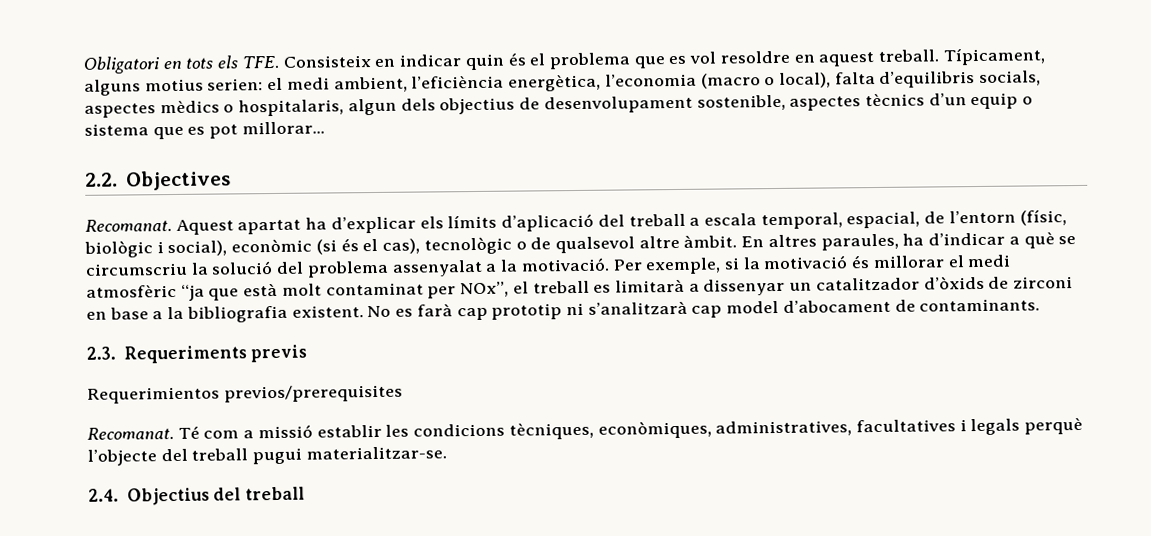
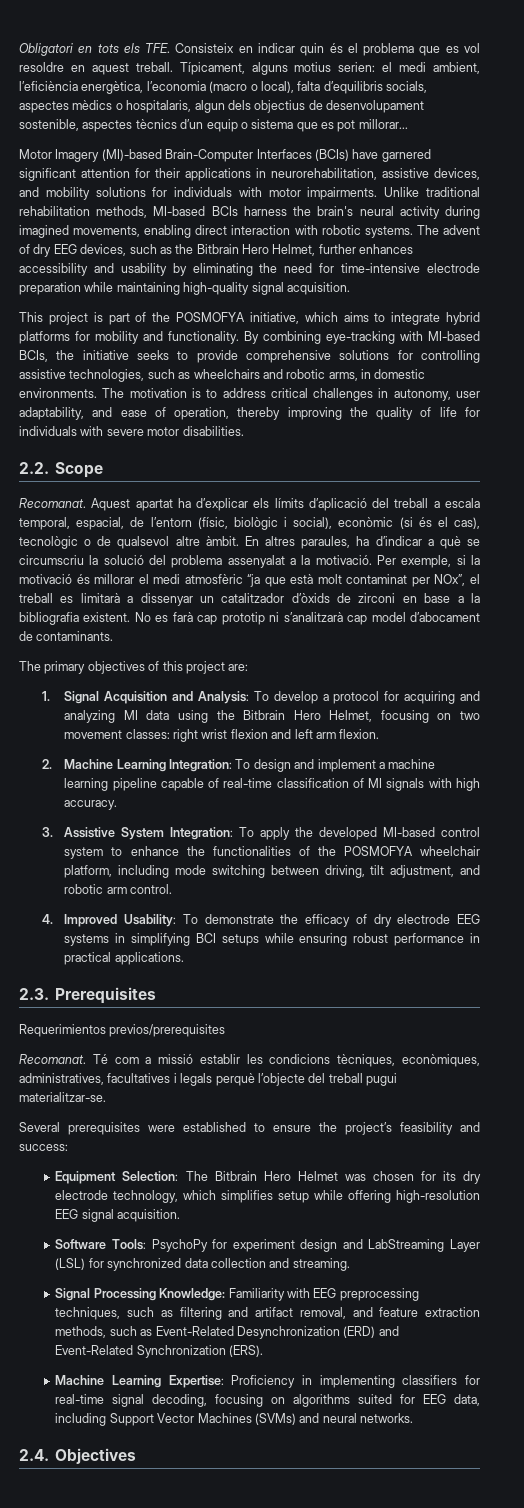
+ Motor Imagery (MI)-based Brain-Computer Interfaces (BCIs) have garnered significant attention for their applications in neurorehabilitation, assistive devices, and mobility solutions for individuals with motor impairments. Unlike traditional rehabilitation methods, MI-based BCIs harness the brain's neural activity during imagined movements, enabling direct interaction with robotic systems. The advent of dry EEG devices, such as the Bitbrain Hero Helmet, further enhances accessibility and usability by eliminating the need for time-intensive electrode preparation while maintaining high-quality signal acquisition.
+ This project is part of the POSMOFYA initiative, which aims to integrate hybrid platforms for mobility and functionality. By combining eye-tracking with MI-based BCIs, the initiative seeks to provide comprehensive solutions for controlling assistive technologies, such as wheelchairs and robotic arms, in domestic environments. The motivation is to address critical challenges in autonomy, user adaptability, and ease of operation, thereby improving the quality of life for individuals with severe motor disabilities.
- 2.2. Objectives
+ 2.2. Scope
- 2.3. Requeriments previs
+ The primary objectives of this project are:
+ 1. Signal Acquisition and Analysis: To develop a protocol for acquiring and analyzing MI data using the Bitbrain Hero Helmet, focusing on two movement classes: right wrist flexion and left arm flexion.
+ 2. Machine Learning Integration: To design and implement a machine learning pipeline capable of real-time classification of MI signals with high accuracy.
+ 3. Assistive System Integration: To apply the developed MI-based control system to enhance the functionalities of the POSMOFYA wheelchair platform, including mode switching between driving, tilt adjustment, and robotic arm control.
+ 4. Improved Usability: To demonstrate the efficacy of dry electrode EEG systems in simplifying BCI setups while ensuring robust performance in practical applications.
+ 2.3. Prerequisites
- 2.4. Objectius del treball
+ Several prerequisites were established to ensure the project’s feasibility and success:
+ Equipment Selection: The Bitbrain Hero Helmet was chosen for its dry electrode technology, which simplifies setup while offering high-resolution EEG signal acquisition.
+ Software Tools: PsychoPy for experiment design and LabStreaming Layer (LSL) for synchronized data collection and streaming.
+ Signal Processing Knowledge: Familiarity with EEG preprocessing techniques, such as filtering and artifact removal, and feature extraction methods, such as Event-Related Desynchronization (ERD) and Event-Related Synchronization (ERS).
+ Machine Learning Expertise: Proficiency in implementing classifiers for real-time signal decoding, focusing on algorithms suited for EEG data, including Support Vector Machines (SVMs) and neural networks.
+ 2.4. Objectives

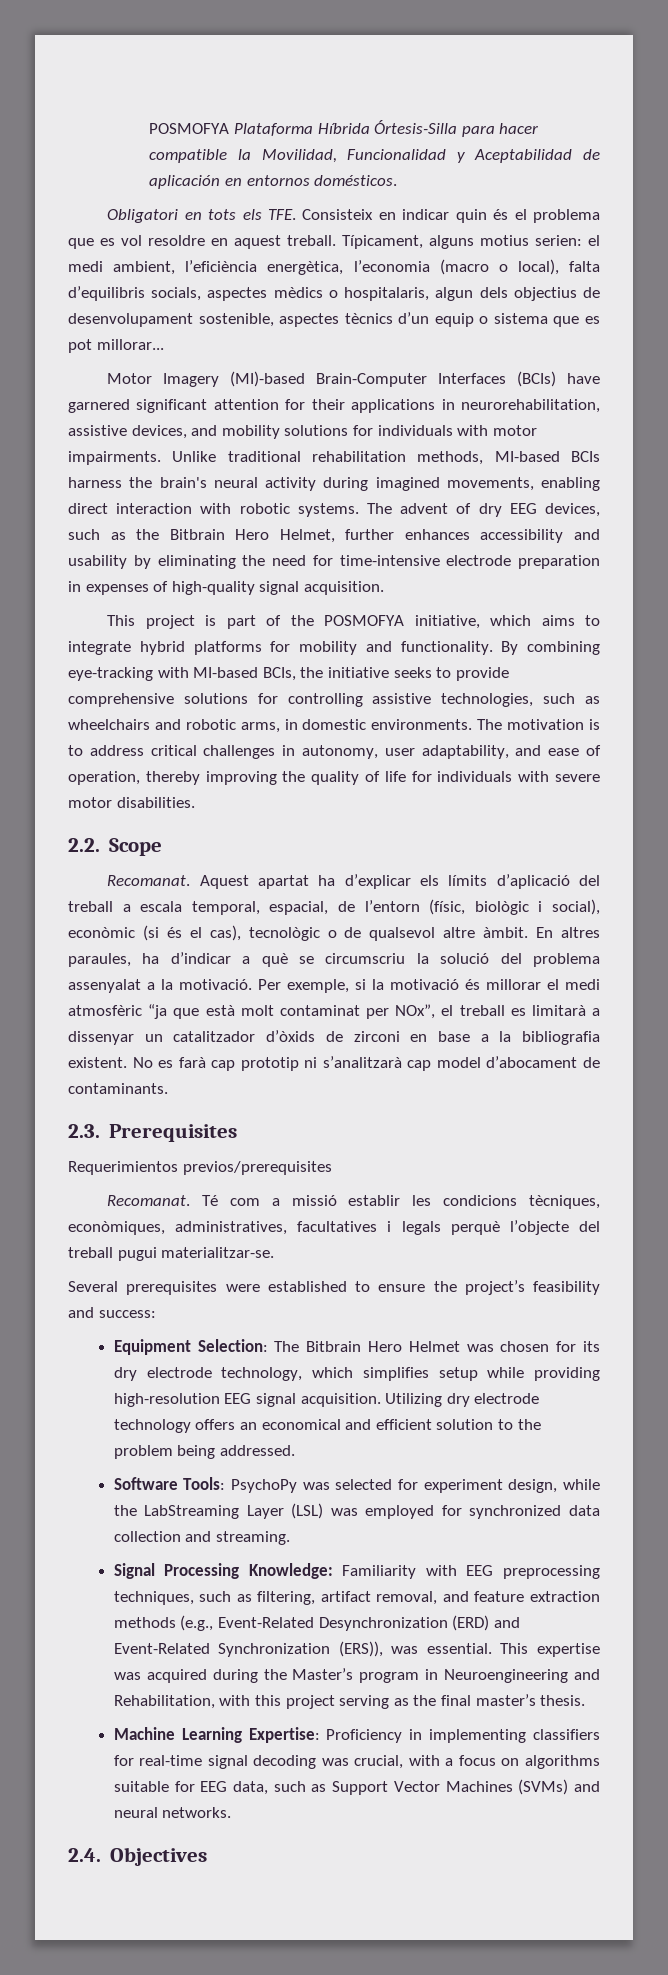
+ POSMOFYA Plataforma Híbrida Órtesis-Silla para hacer compatible la Movilidad, Funcionalidad y Aceptabilidad de aplicación en entornos domésticos.
- The advent of dry EEG devices, such as the Bitbrain Hero Helmet, further enhances accessibility and usability by eliminating the need for time-intensive electrode preparation while maintaining high-quality signal acquisition.
+ The advent of dry EEG devices, such as the Bitbrain Hero Helmet, further enhances accessibility and usability by eliminating the need for time-intensive electrode preparation in expenses of high-quality signal acquisition.
- The primary objectives of this project are:
- 1. Signal Acquisition and Analysis: To develop a protocol for acquiring and analyzing MI data using the Bitbrain Hero Helmet, focusing on two movement classes: right wrist flexion and left arm flexion.
- 2. Machine Learning Integration: To design and implement a machine learning pipeline capable of real-time classification of MI signals with high accuracy.
- 3. Assistive System Integration: To apply the developed MI-based control system to enhance the functionalities of the POSMOFYA wheelchair platform, including mode switching between driving, tilt adjustment, and robotic arm control.
- 4. Improved Usability: To demonstrate the efficacy of dry electrode EEG systems in simplifying BCI setups while ensuring robust performance in practical applications.
- Equipment Selection: The Bitbrain Hero Helmet was chosen for its dry electrode technology, which simplifies setup while offering high-resolution EEG signal acquisition.
- Software Tools: PsychoPy for experiment design and LabStreaming Layer (LSL) for synchronized data collection and streaming.
+ Equipment Selection: The Bitbrain Hero Helmet was chosen for its dry electrode technology, which simplifies setup while providing high-resolution EEG signal acquisition. Utilizing dry electrode technology offers an economical and efficient solution to the problem being addressed.
+ Software Tools: PsychoPy was selected for experiment design, while the LabStreaming Layer (LSL) was employed for synchronized data collection and streaming.
- Signal Processing Knowledge: Familiarity with EEG preprocessing techniques, such as filtering and artifact removal, and feature extraction methods, such as Event-Related Desynchronization (ERD) and Event-Related Synchronization (ERS).
+ Signal Processing Knowledge: Familiarity with EEG preprocessing techniques, such as filtering, artifact removal, and feature extraction methods (e.g., Event-Related Desynchronization (ERD) and Event-Related Synchronization (ERS)), was essential. This expertise was acquired during the Master’s program in Neuroengineering and Rehabilitation, with this project serving as the final master’s thesis.
- Machine Learning Expertise: Proficiency in implementing classifiers for real-time signal decoding, focusing on algorithms suited for EEG data, including Support Vector Machines (SVMs) and neural networks.
+ Machine Learning Expertise: Proficiency in implementing classifiers for real-time signal decoding was crucial, with a focus on algorithms suitable for EEG data, such as Support Vector Machines (SVMs) and neural networks.

